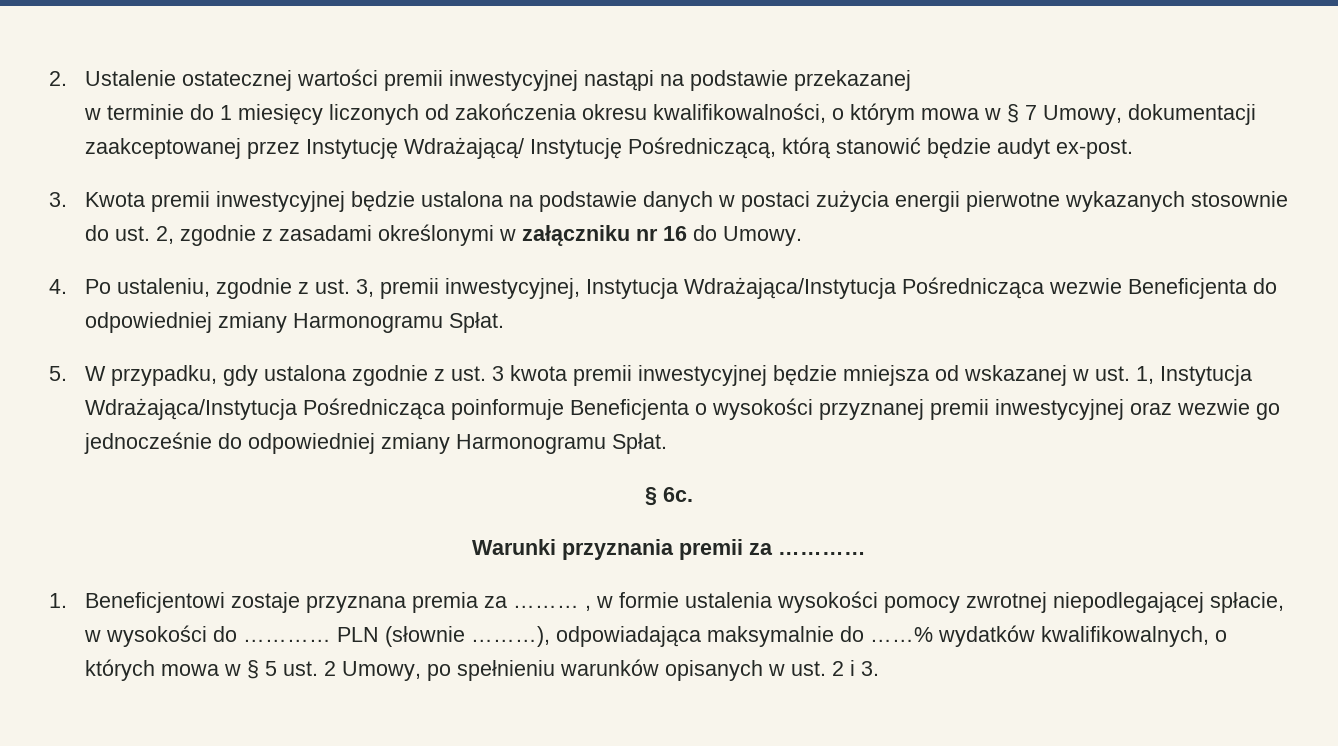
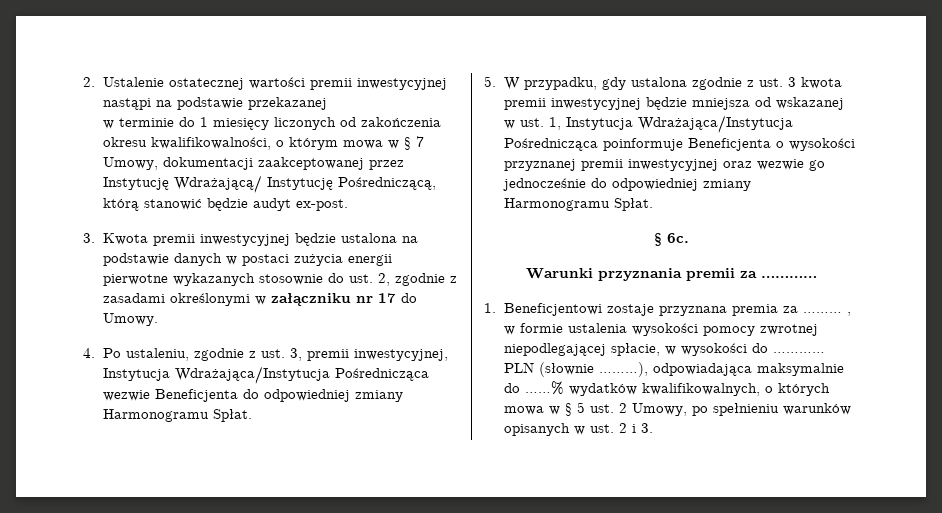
- 3. Kwota premii inwestycyjnej będzie ustalona na podstawie danych w postaci zużycia energii pierwotne wykazanych stosownie do ust. 2, zgodnie z zasadami określonymi w załączniku nr 16 do Umowy.
+ 3. Kwota premii inwestycyjnej będzie ustalona na podstawie danych w postaci zużycia energii pierwotne wykazanych stosownie do ust. 2, zgodnie z zasadami określonymi w załączniku nr 17 do Umowy.

